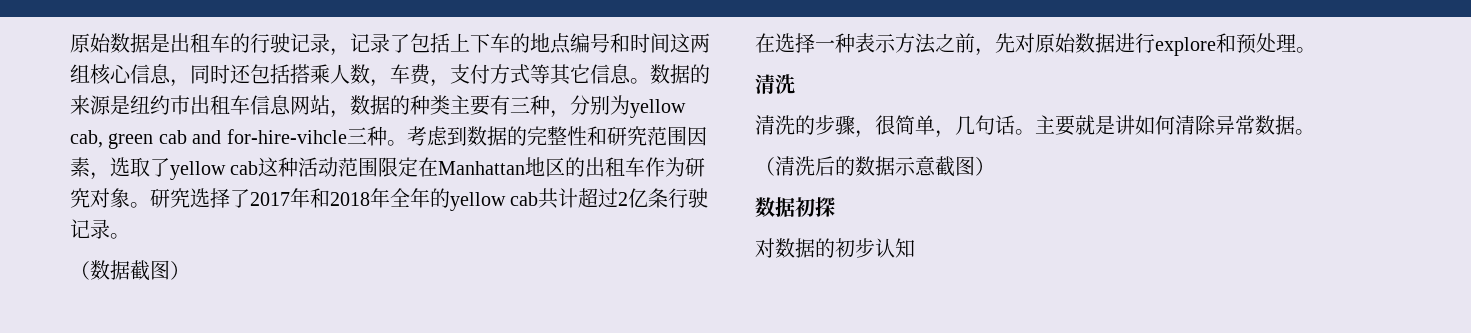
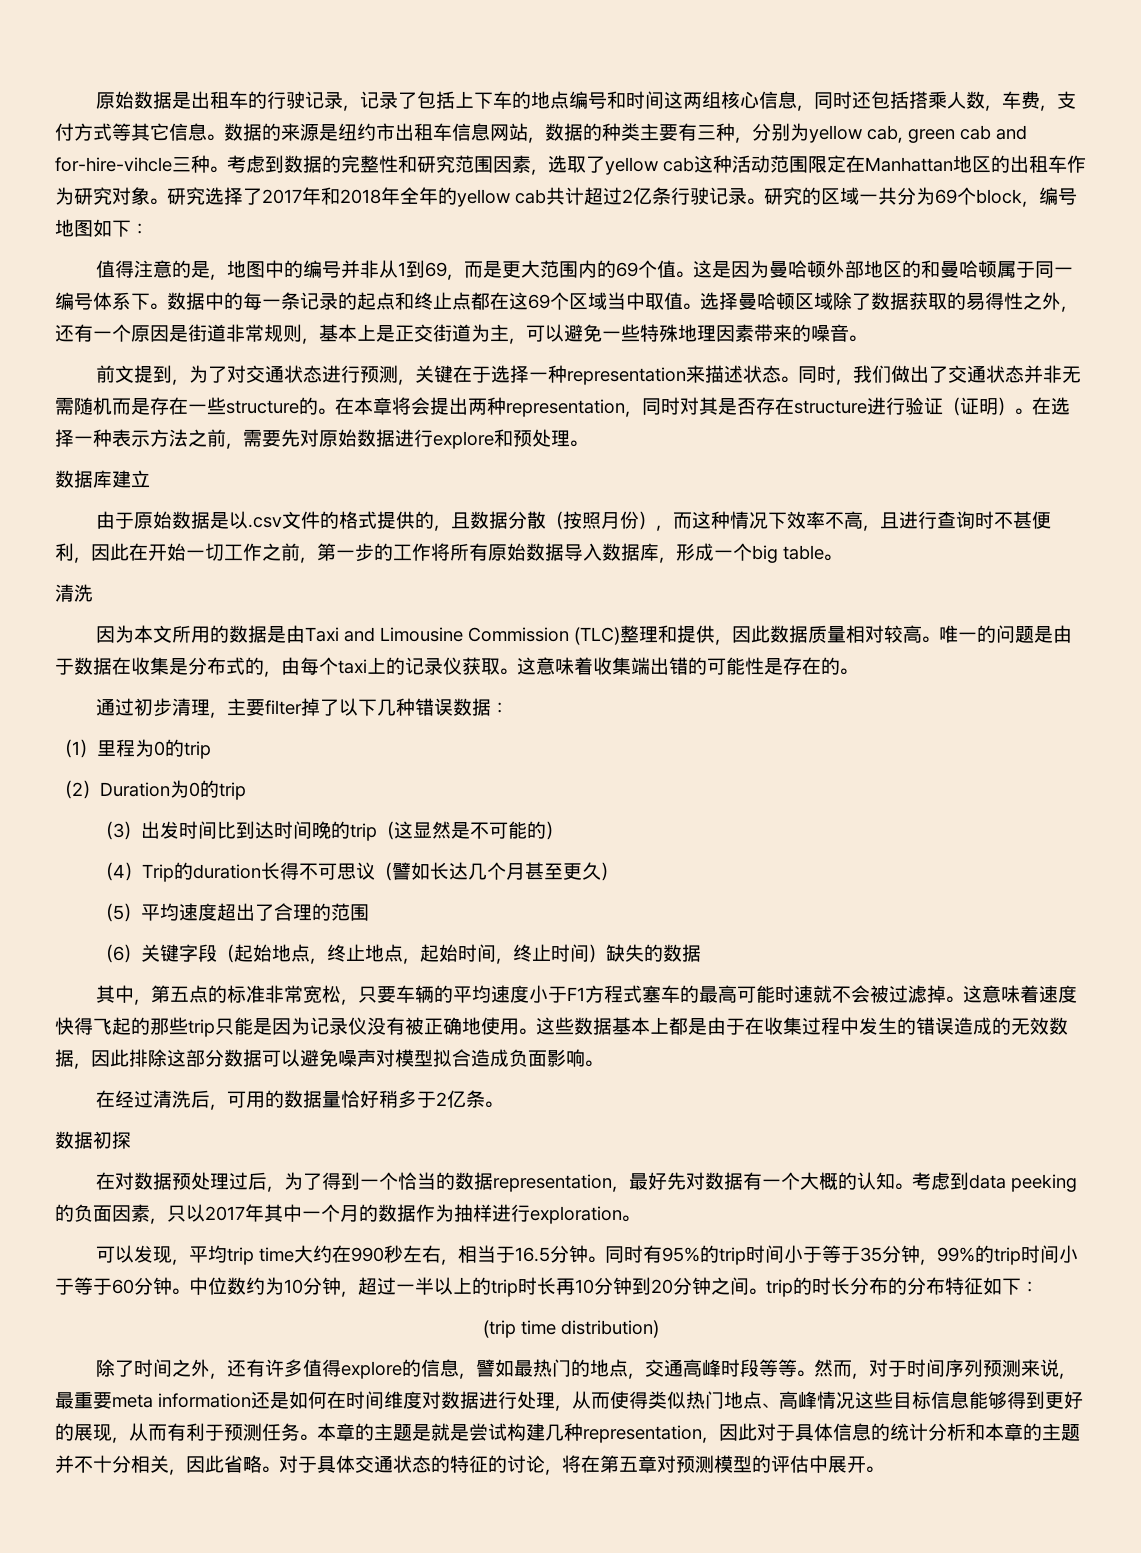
- 研究选择了2017年和2018年全年的yellow cab共计超过2亿条行驶记录。
- （数据截图）
- 在选择一种表示方法之前，先对原始数据进行explore和预处理。
+ 研究选择了2017年和2018年全年的yellow cab共计超过2亿条行驶记录。研究的区域一共分为69个block，编号地图如下：
+ 值得注意的是，地图中的编号并非从1到69，而是更大范围内的69个值。这是因为曼哈顿外部地区的和曼哈顿属于同一编号体系下。数据中的每一条记录的起点和终止点都在这69个区域当中取值。选择曼哈顿区域除了数据获取的易得性之外，还有一个原因是街道非常规则，基本上是正交街道为主，可以避免一些特殊地理因素带来的噪音。
+ 前文提到，为了对交通状态进行预测，关键在于选择一种representation来描述状态。同时，我们做出了交通状态并非无需随机而是存在一些structure的。在本章将会提出两种representation，同时对其是否存在structure进行验证（证明）。在选择一种表示方法之前，需要先对原始数据进行explore和预处理。
+ 数据库建立
+ 由于原始数据是以.csv文件的格式提供的，且数据分散（按照月份），而这种情况下效率不高，且进行查询时不甚便利，因此在开始一切工作之前，第一步的工作将所有原始数据导入数据库，形成一个big table。
  清洗
- 清洗的步骤，很简单，几句话。主要就是讲如何清除异常数据。
- （清洗后的数据示意截图）
+ 因为本文所用的数据是由Taxi and Limousine Commission (TLC)整理和提供，因此数据质量相对较高。唯一的问题是由于数据在收集是分布式的，由每个taxi上的记录仪获取。这意味着收集端出错的可能性是存在的。
+ 通过初步清理，主要filter掉了以下几种错误数据：
+ （1）里程为0的trip
+ （2）Duration为0的trip
+ （3）出发时间比到达时间晚的trip（这显然是不可能的）
+ （4）Trip的duration长得不可思议（譬如长达几个月甚至更久）
+ （5）平均速度超出了合理的范围
+ （6）关键字段（起始地点，终止地点，起始时间，终止时间）缺失的数据
+ 其中，第五点的标准非常宽松，只要车辆的平均速度小于F1方程式塞车的最高可能时速就不会被过滤掉。这意味着速度快得飞起的那些trip只能是因为记录仪没有被正确地使用。这些数据基本上都是由于在收集过程中发生的错误造成的无效数据，因此排除这部分数据可以避免噪声对模型拟合造成负面影响。
+ 在经过清洗后，可用的数据量恰好稍多于2亿条。
  数据初探
- 对数据的初步认知
+ 在对数据预处理过后，为了得到一个恰当的数据representation，最好先对数据有一个大概的认知。考虑到data peeking的负面因素，只以2017年其中一个月的数据作为抽样进行exploration。
+ 可以发现，平均trip time大约在990秒左右，相当于16.5分钟。同时有95%的trip时间小于等于35分钟，99%的trip时间小于等于60分钟。中位数约为10分钟，超过一半以上的trip时长再10分钟到20分钟之间。trip的时长分布的分布特征如下：
+ (trip time distribution)
+ 除了时间之外，还有许多值得explore的信息，譬如最热门的地点，交通高峰时段等等。然而，对于时间序列预测来说，最重要meta information还是如何在时间维度对数据进行处理，从而使得类似热门地点、高峰情况这些目标信息能够得到更好的展现，从而有利于预测任务。本章的主题是就是尝试构建几种representation，因此对于具体信息的统计分析和本章的主题并不十分相关，因此省略。对于具体交通状态的特征的讨论，将在第五章对预测模型的评估中展开。

